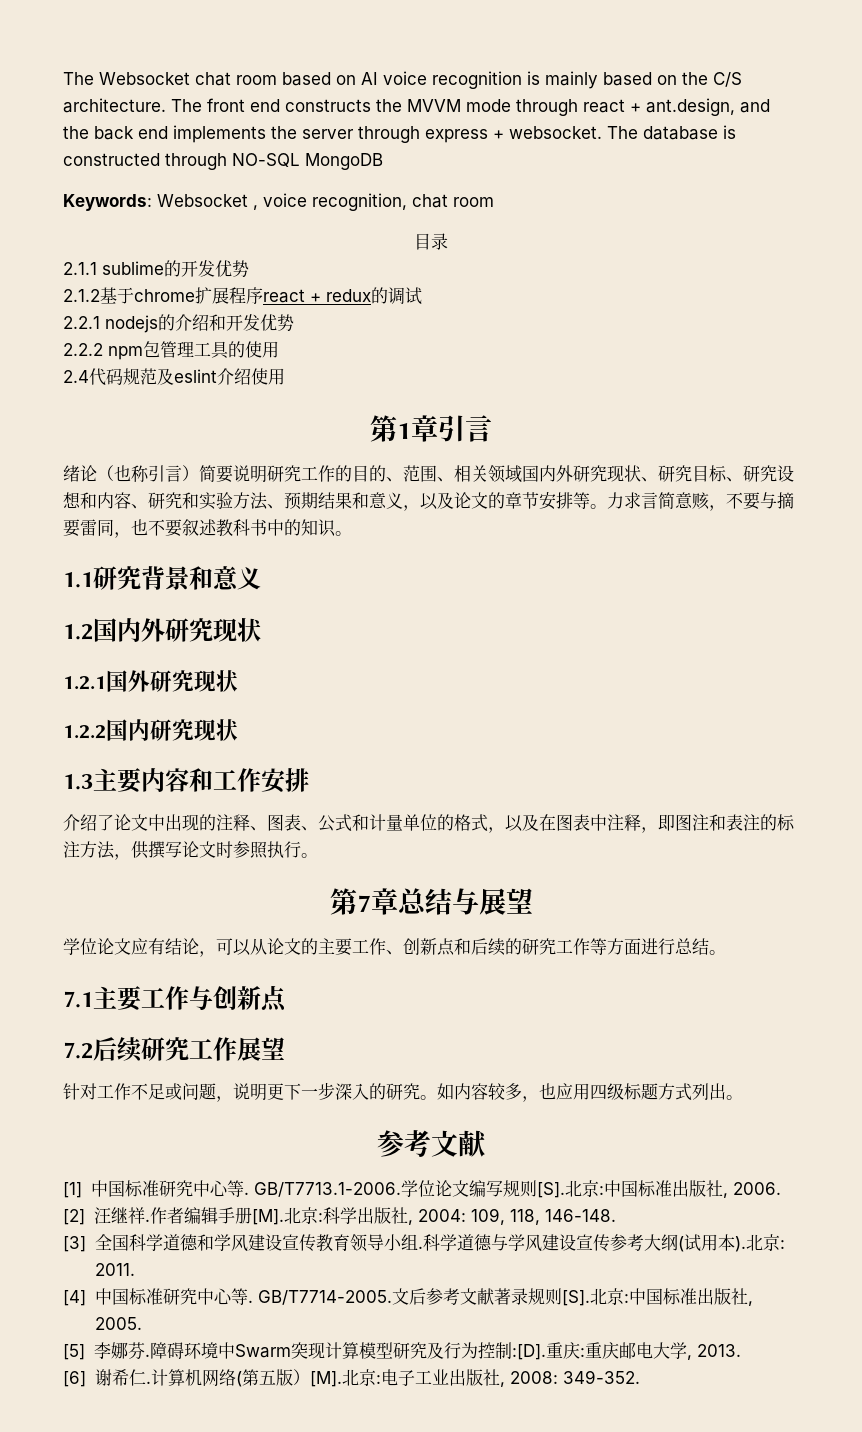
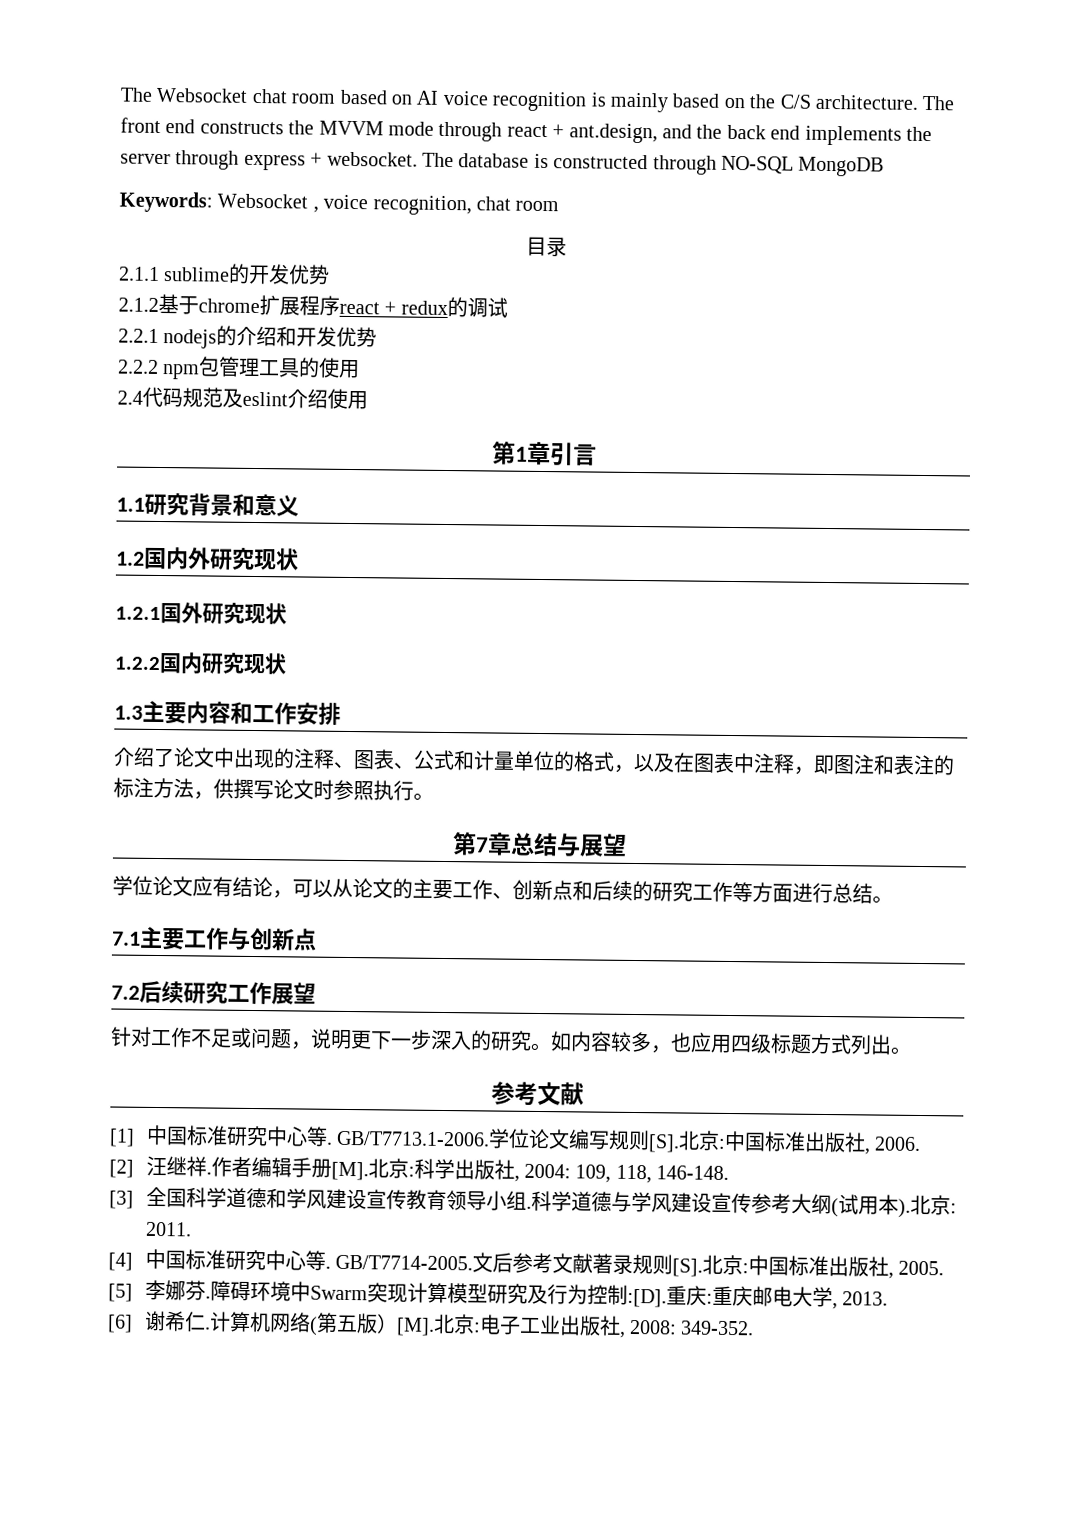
- 绪论（也称引言）简要说明研究工作的目的、范围、相关领域国内外研究现状、研究目标、研究设想和内容、研究和实验方法、预期结果和意义，以及论文的章节安排等。力求言简意赅，不要与摘要雷同，也不要叙述教科书中的知识。

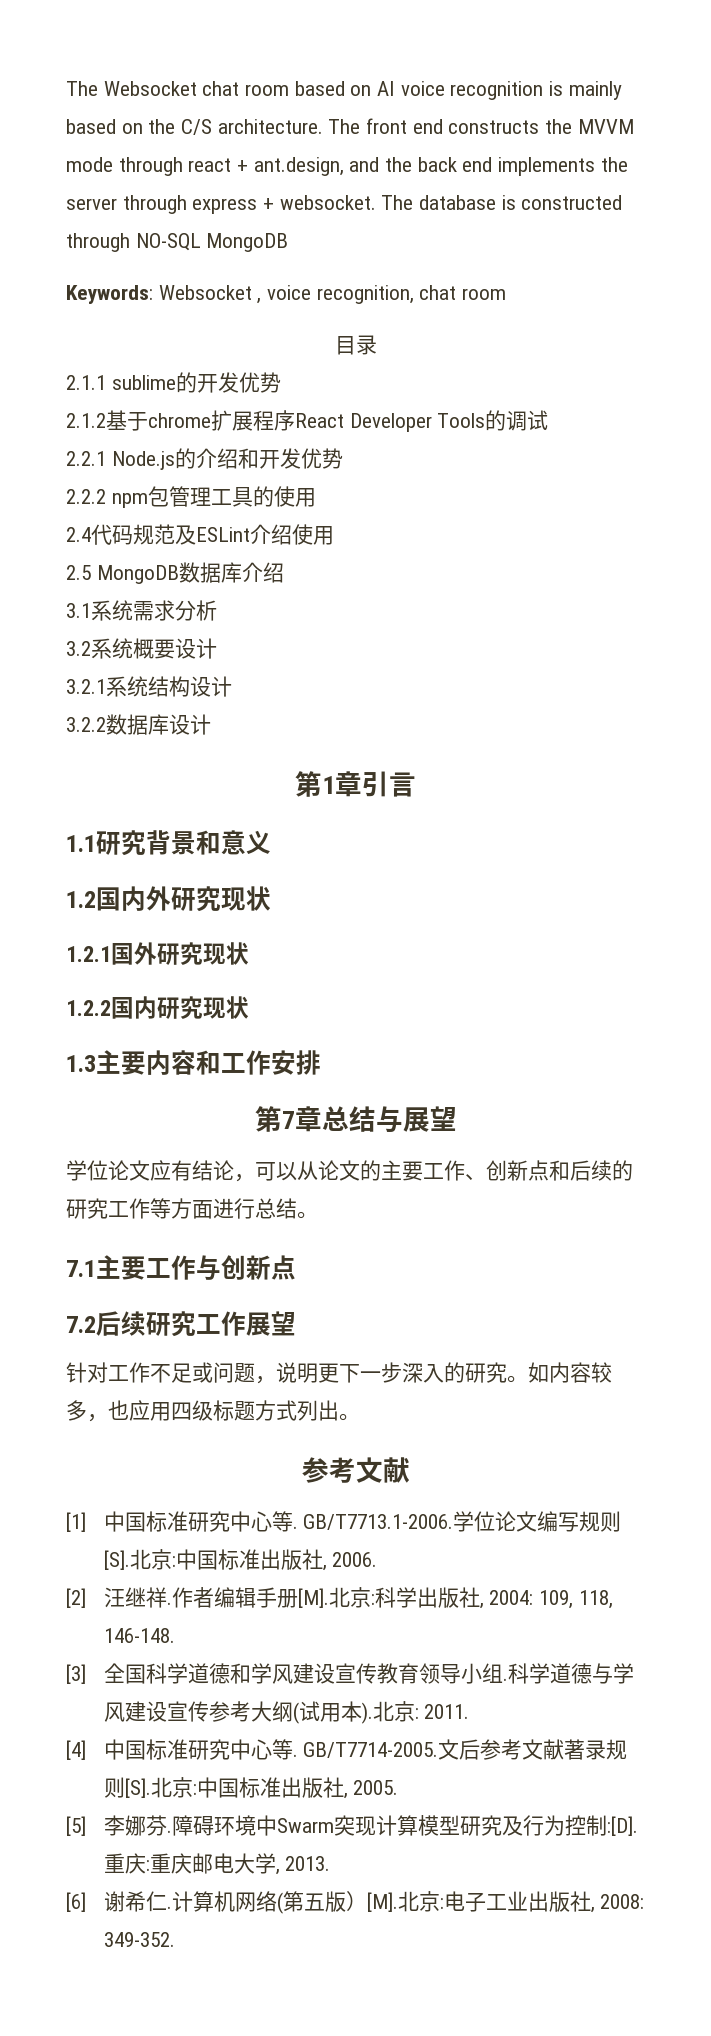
- 2.1.2基于chrome扩展程序react + redux的调试
+ 2.1.2基于chrome扩展程序React Developer Tools的调试
- 2.2.1 nodejs的介绍和开发优势
+ 2.2.1 Node.js的介绍和开发优势
- 2.4代码规范及eslint介绍使用
+ 2.4代码规范及ESLint介绍使用
+ 2.5 MongoDB数据库介绍
+ 3.1系统需求分析
+ 3.2系统概要设计
+ 3.2.1系统结构设计
+ 3.2.2数据库设计
- 介绍了论文中出现的注释、图表、公式和计量单位的格式，以及在图表中注释，即图注和表注的标注方法，供撰写论文时参照执行。

